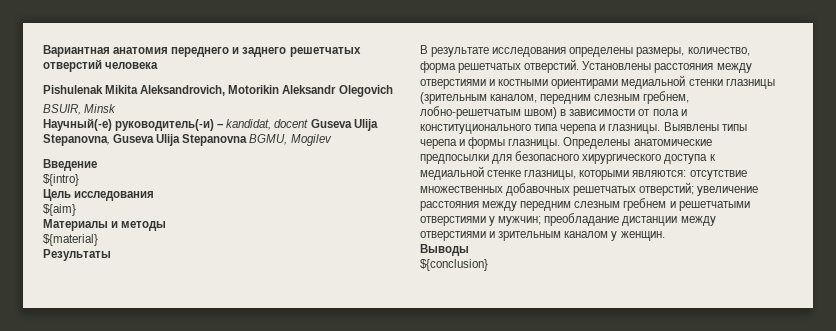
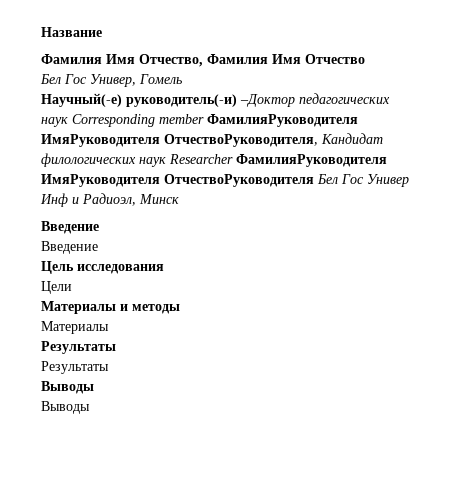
- Вариантная анатомия переднего и заднего решетчатых отверстий человека
- Pishulenak Mikita Aleksandrovich, Motorikin Aleksandr Olegovich
- BSUIR, Minsk
- Научный(-е) руководитель(-и) – kandidat, docent Guseva Ulija Stepanovna, Guseva Ulija Stepanovna BGMU, Mogilev
+ Название
+ Фамилия Имя Отчество, Фамилия Имя Отчество
+ Бел Гос Универ, Гомель
+ Научный(-е) руководитель(-и) –Доктор педагогических наук Corresponding member ФамилияРуководителя ИмяРуководителя ОтчествоРуководителя, Кандидат филологических наук Researcher ФамилияРуководителя ИмяРуководителя ОтчествоРуководителя Бел Гос Универ Инф и Радиоэл, Минск
  Введение
- ${intro}
+ Введение
- ${aim}
+ Цели
  Материалы и методы
- ${material}
+ Материалы
  Результаты
- В результате исследования определены размеры, количество, форма решетчатых отверстий. Установлены расстояния между отверстиями и костными ориентирами медиальной стенки глазницы (зрительным каналом, передним слезным гребнем, лобно-решетчатым швом) в зависимости от пола и конституционального типа черепа и глазницы. Выявлены типы черепа и формы глазницы. Определены анатомические предпосылки для безопасного хирургического доступа к медиальной стенке глазницы, которыми являются: отсутствие множественных добавочных решетчатых отверстий; увеличение расстояния между передним слезным гребнем и решетчатыми отверстиями у мужчин; преобладание дистанции между отверстиями и зрительным каналом у женщин.
+ Результаты
  Выводы
- ${conclusion}
+ Выводы

